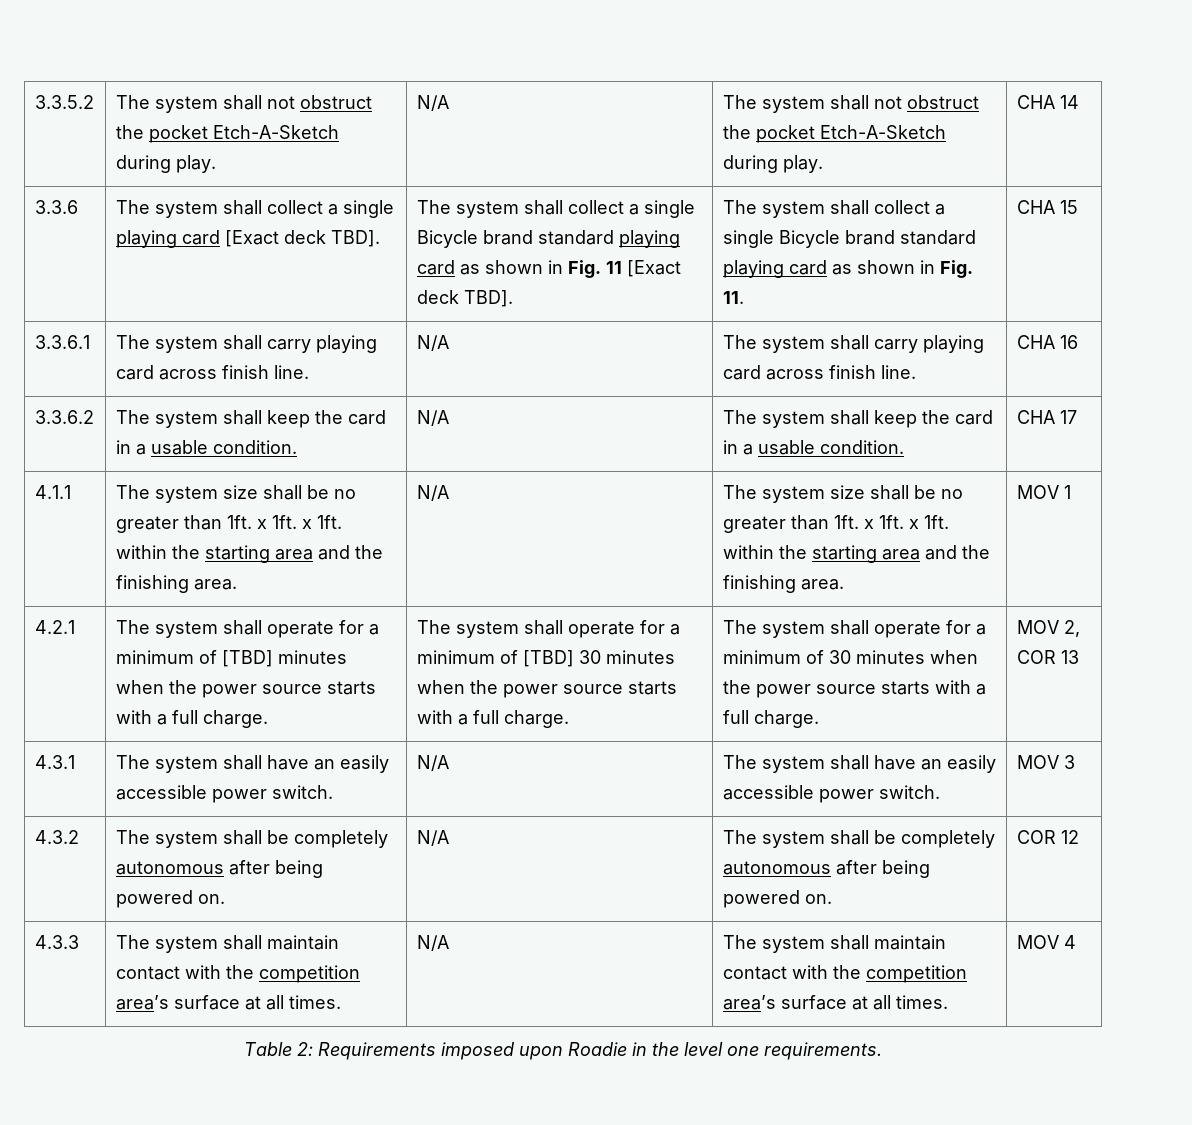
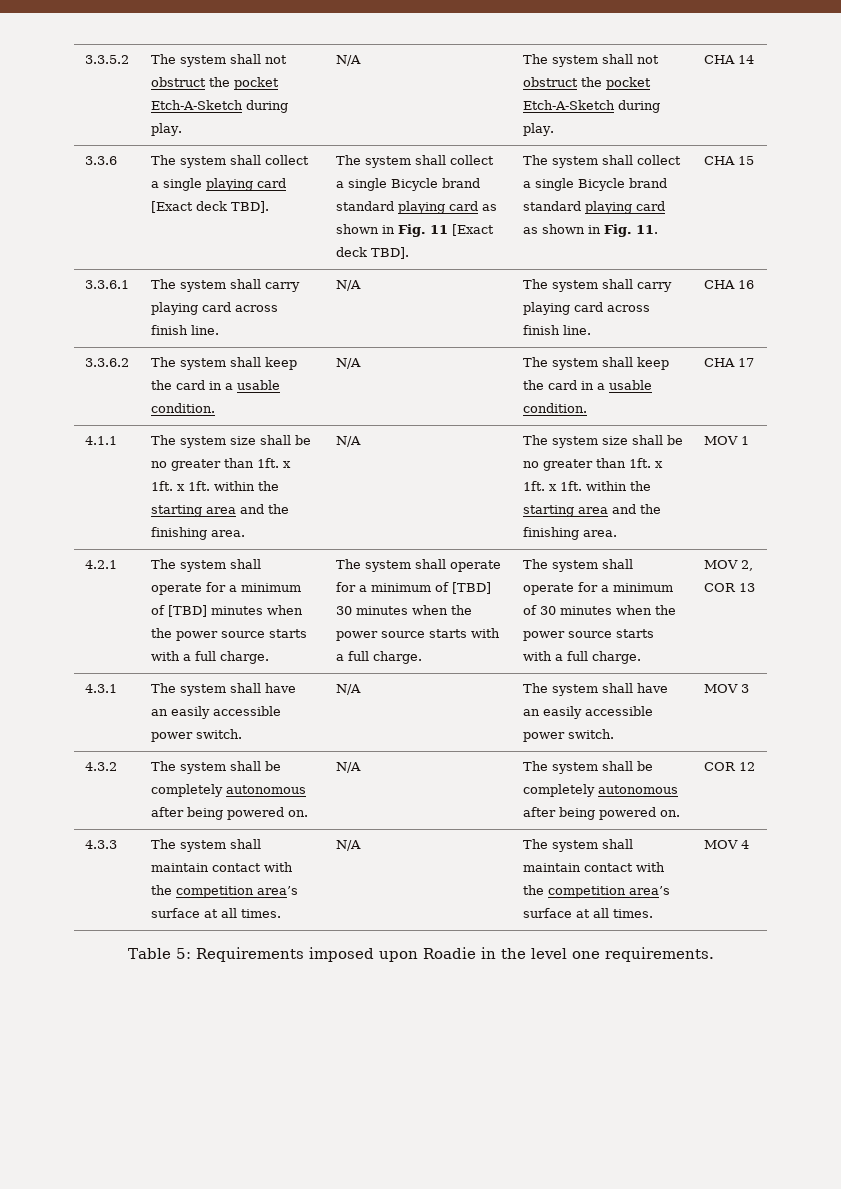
- Table 2: Requirements imposed upon Roadie in the level one requirements.
+ Table 5: Requirements imposed upon Roadie in the level one requirements.

